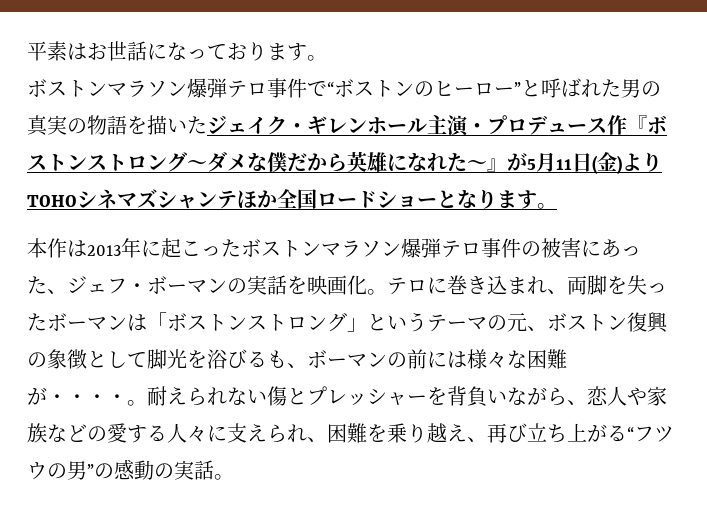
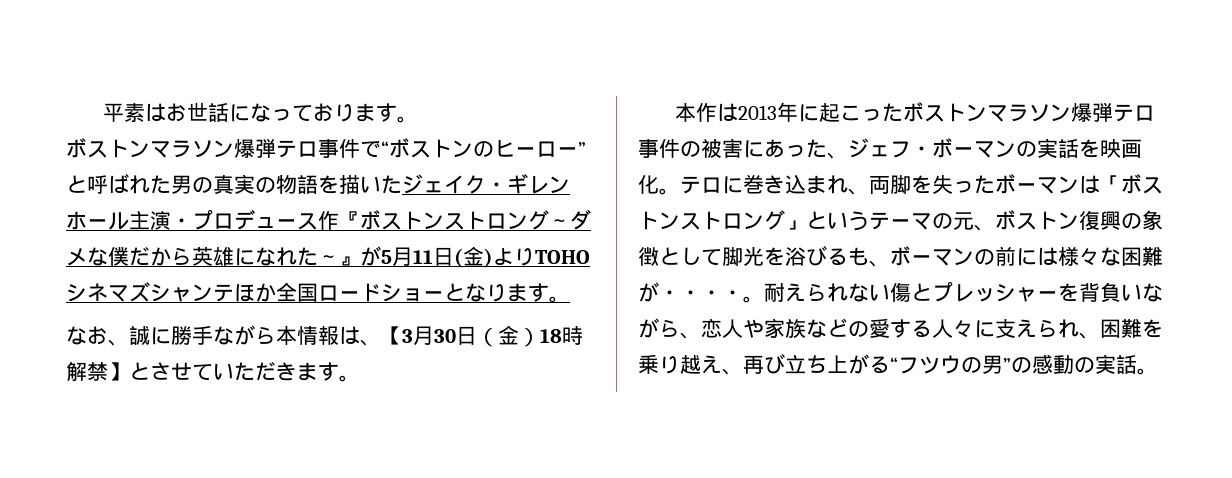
+ なお、誠に勝手ながら本情報は、【3月30日（金）18時解禁】とさせていただきます。

